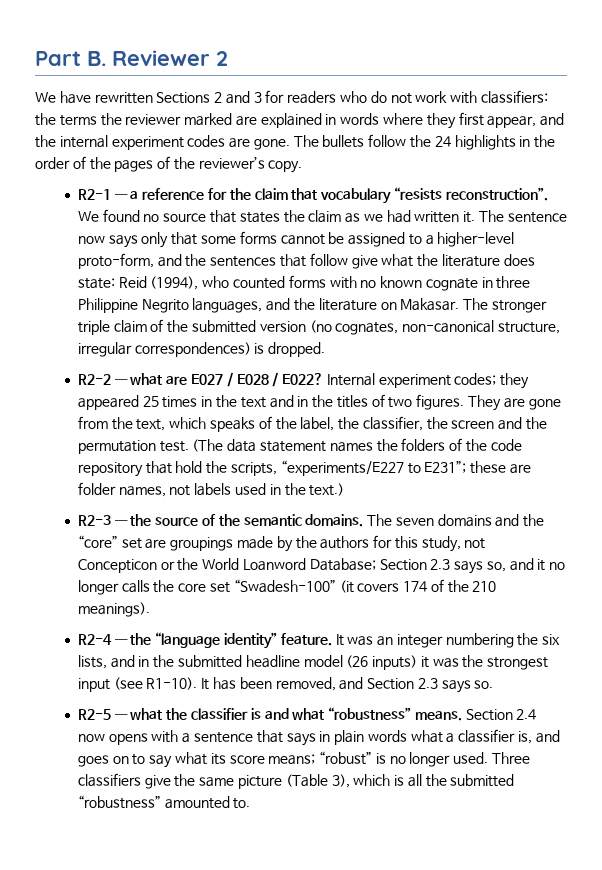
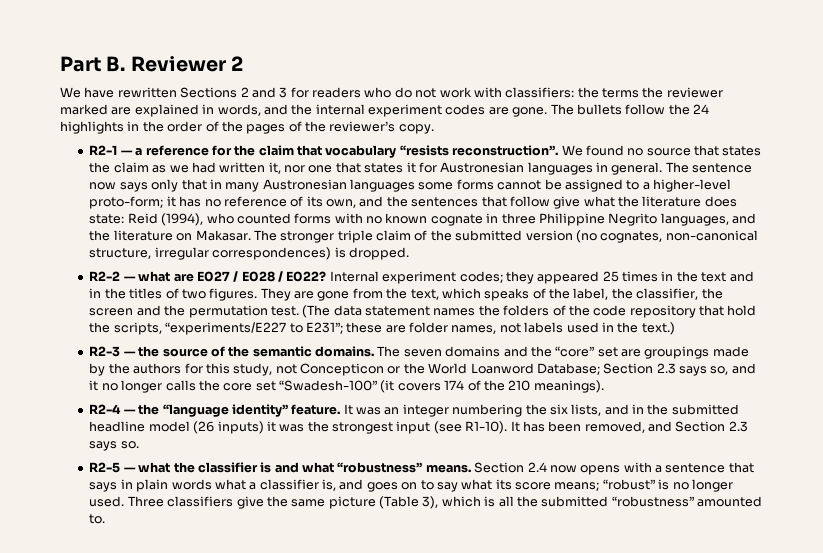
- We have rewritten Sections 2 and 3 for readers who do not work with classifiers: the terms the reviewer marked are explained in words where they first appear, and the internal experiment codes are gone.
+ We have rewritten Sections 2 and 3 for readers who do not work with classifiers: the terms the reviewer marked are explained in words, and the internal experiment codes are gone.
- We found no source that states the claim as we had written it.
+ We found no source that states the claim as we had written it, nor one that states it for Austronesian languages in general.
- The sentence now says only that some forms cannot be assigned to a higher-level proto-form, and the sentences that follow give what the literature does state: Reid (1994), who counted forms with no known cognate in three Philippine Negrito languages, and the literature on Makasar.
+ The sentence now says only that in many Austronesian languages some forms cannot be assigned to a higher-level proto-form; it has no reference of its own, and the sentences that follow give what the literature does state: Reid (1994), who counted forms with no known cognate in three Philippine Negrito languages, and the literature on Makasar.

